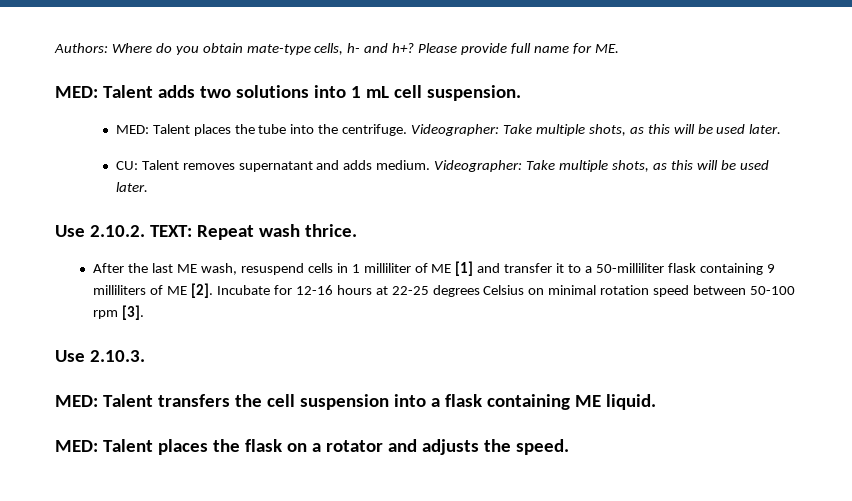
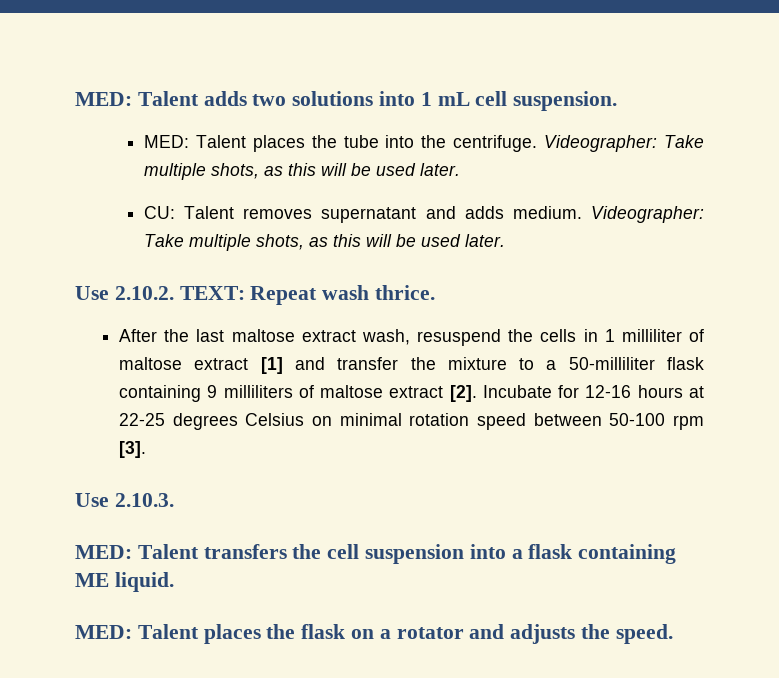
- Authors: Where do you obtain mate-type cells, h- and h+? Please provide full name for ME.
- After the last ME wash, resuspend cells in 1 milliliter of ME [1] and transfer it to a 50-milliliter flask containing 9 milliliters of ME [2].
+ After the last maltose extract wash, resuspend the cells in 1 milliliter of maltose extract [1] and transfer the mixture to a 50-milliliter flask containing 9 milliliters of maltose extract [2].

